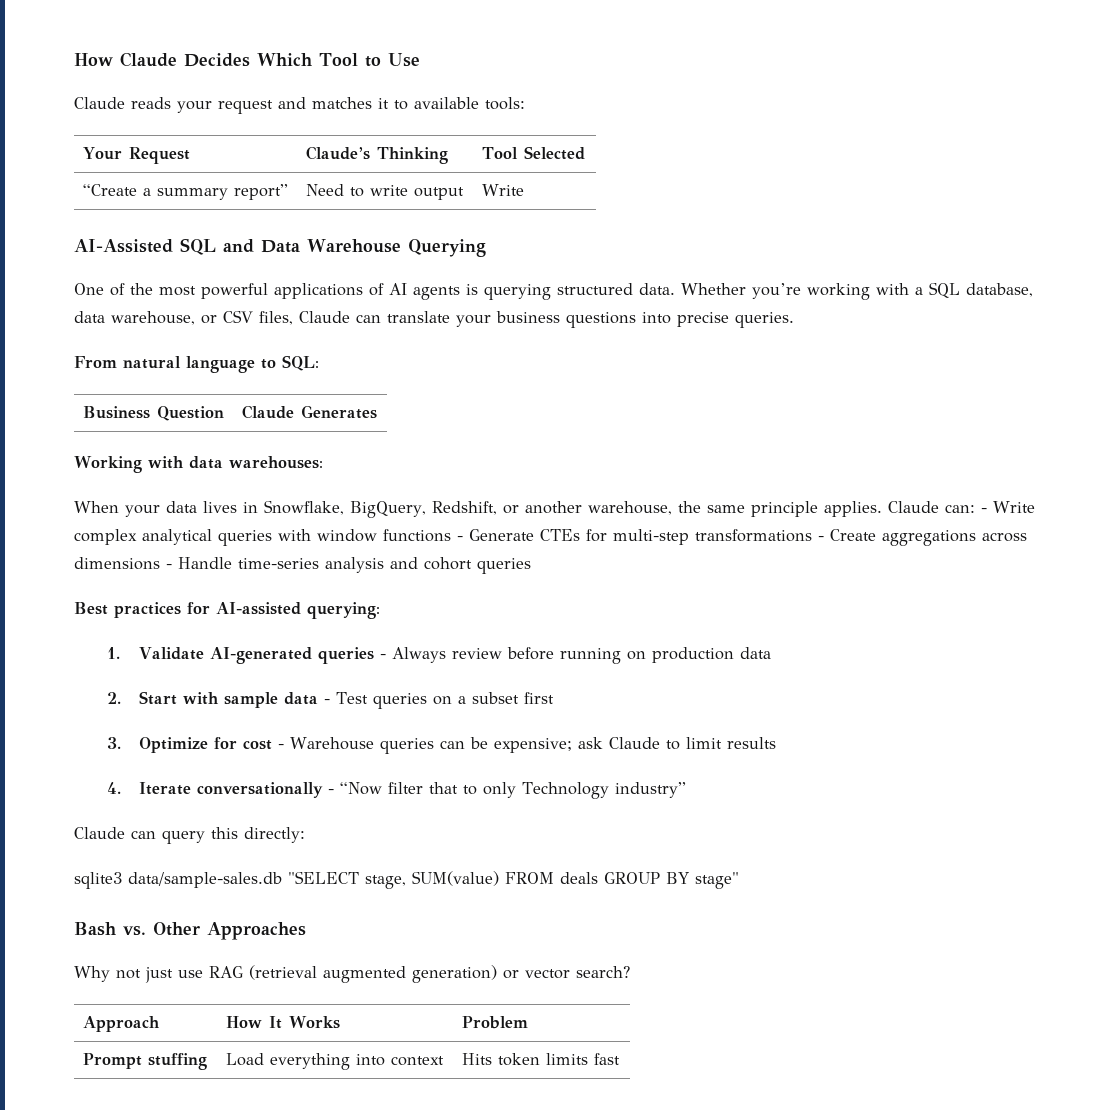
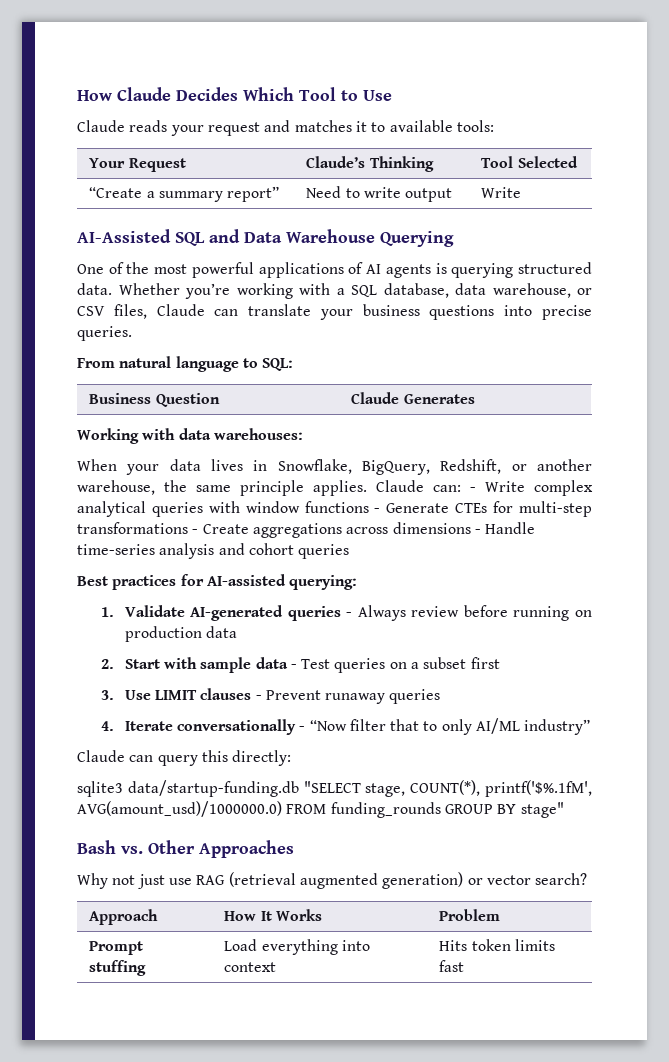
- 3. Optimize for cost - Warehouse queries can be expensive; ask Claude to limit results
+ 3. Use LIMIT clauses - Prevent runaway queries
- 4. Iterate conversationally - “Now filter that to only Technology industry”
+ 4. Iterate conversationally - “Now filter that to only AI/ML industry”
- sqlite3 data/sample-sales.db "SELECT stage, SUM(value) FROM deals GROUP BY stage"
+ sqlite3 data/startup-funding.db "SELECT stage, COUNT(*), printf('$%.1fM', AVG(amount_usd)/1000000.0) FROM funding_rounds GROUP BY stage"

